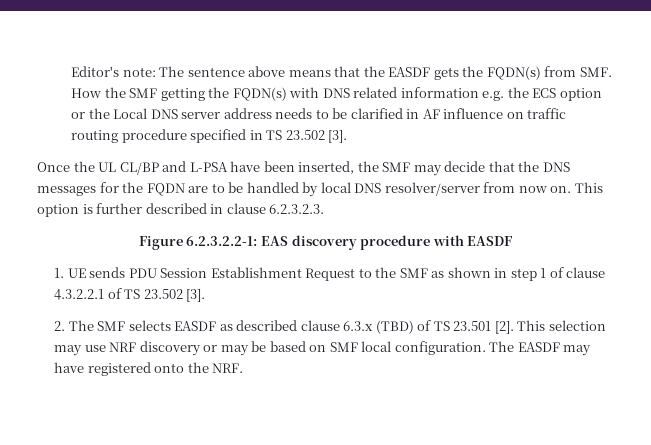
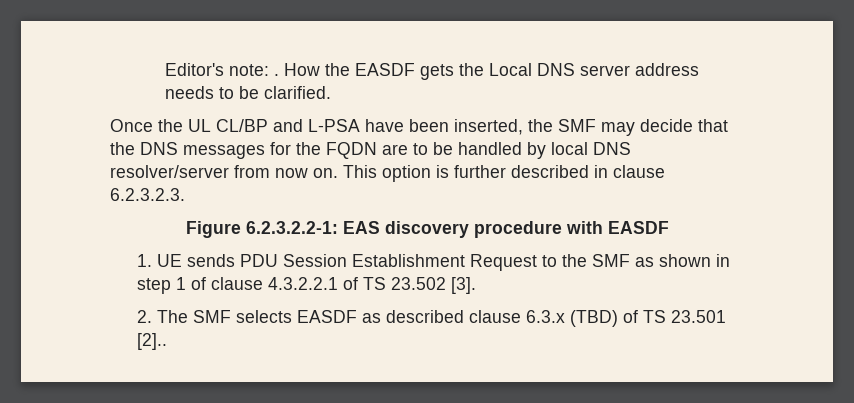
- Editor's note: The sentence above means that the EASDF gets the FQDN(s) from SMF. How the SMF getting the FQDN(s) with DNS related information e.g. the ECS option or the Local DNS server address needs to be clarified in AF influence on traffic routing procedure specified in TS 23.502 [3].
+ Editor's note: . How the EASDF gets the Local DNS server address needs to be clarified.
- 2. The SMF selects EASDF as described clause 6.3.x (TBD) of TS 23.501 [2]. This selection may use NRF discovery or may be based on SMF local configuration. The EASDF may have registered onto the NRF.
+ 2. The SMF selects EASDF as described clause 6.3.x (TBD) of TS 23.501 [2]..

